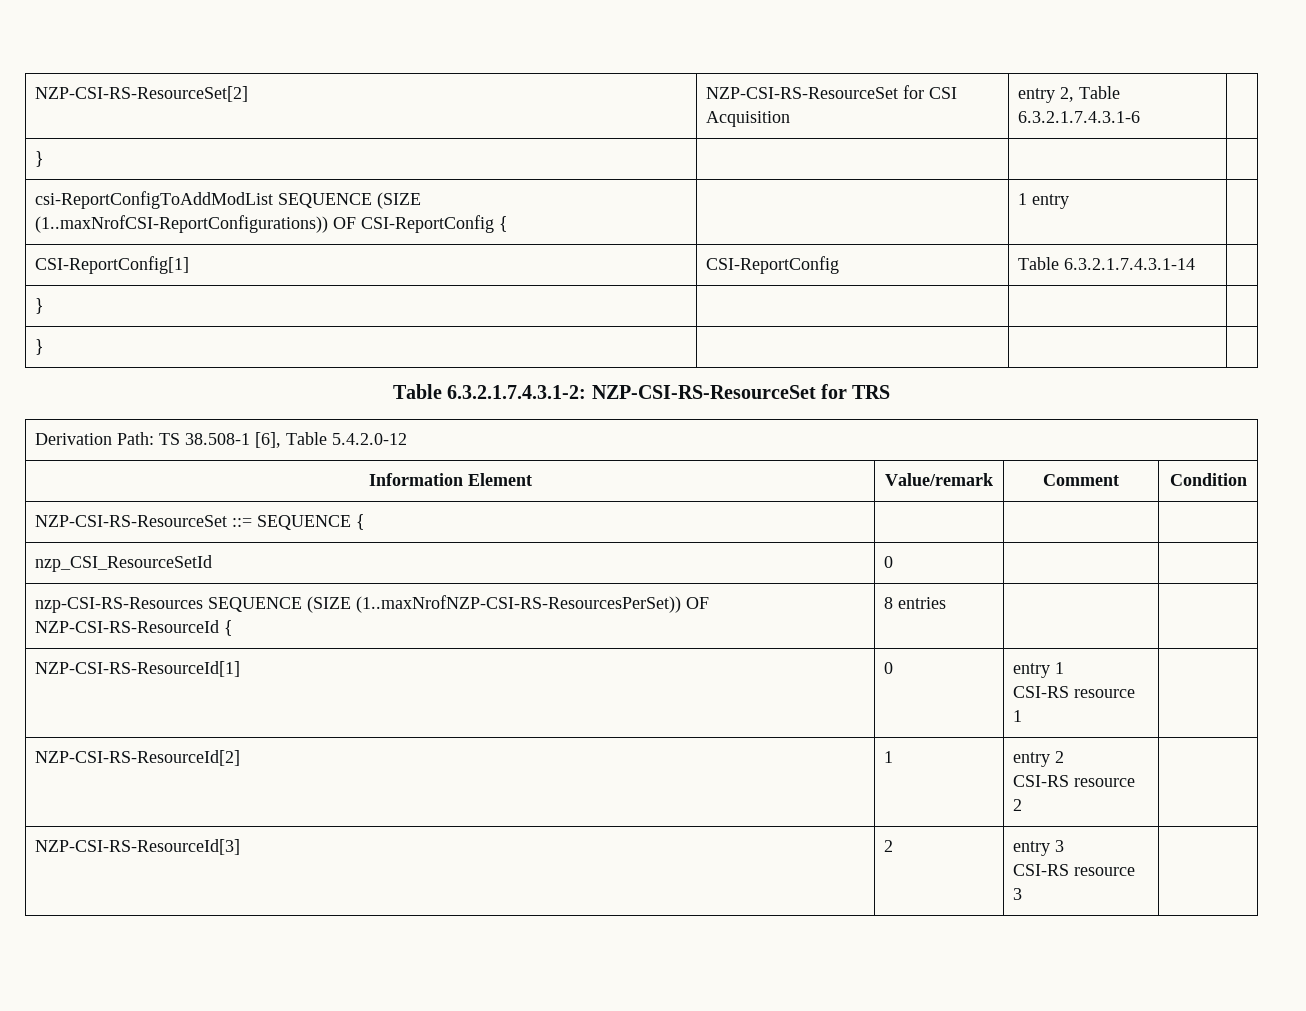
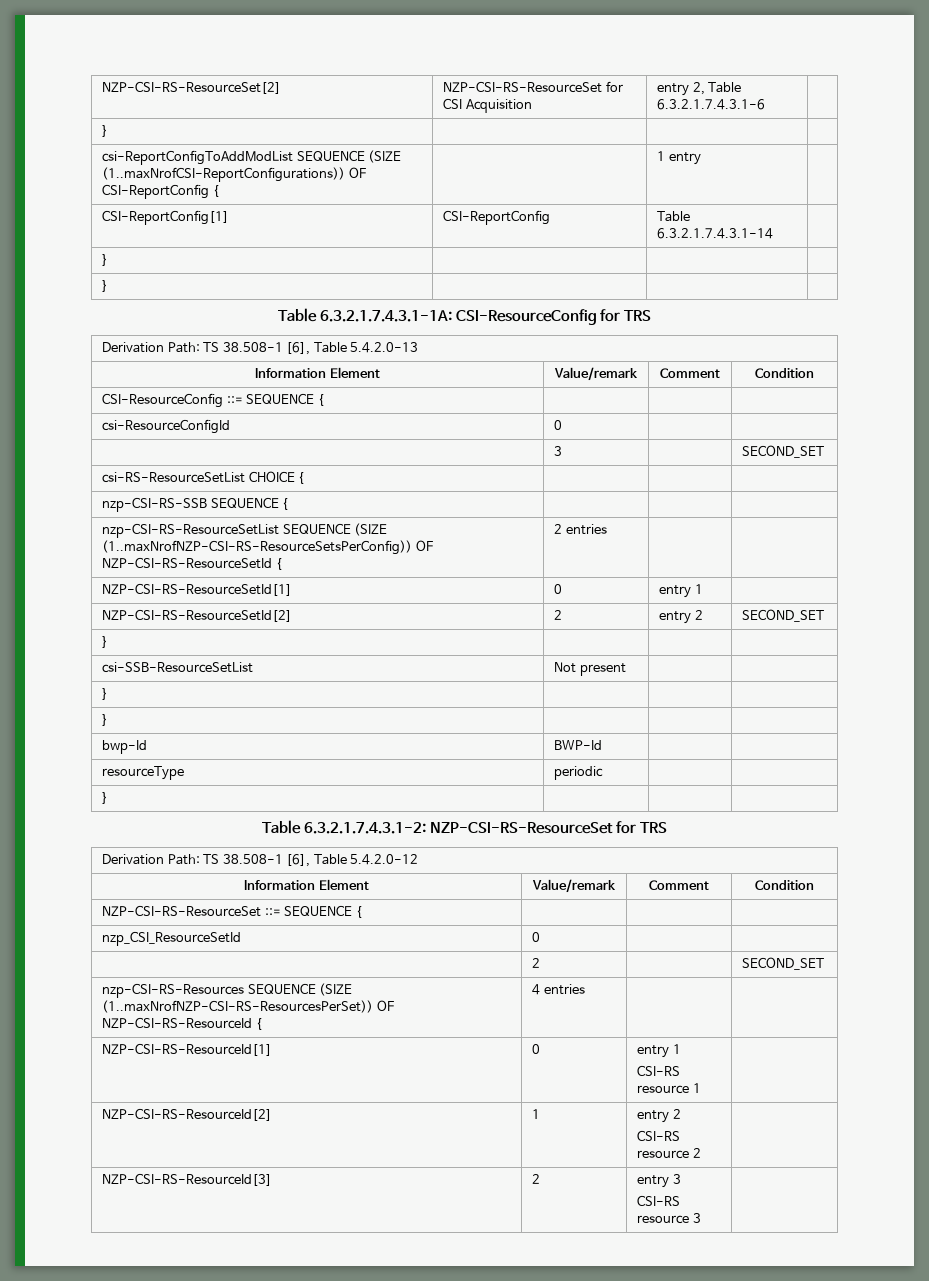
+ Table 6.3.2.1.7.4.3.1-1A: CSI-ResourceConfig for TRS
+ Derivation Path: TS 38.508-1 [6], Table 5.4.2.0-13
+ Information Element | Value/remark | Comment | Condition
+ CSI-ResourceConfig ::= SEQUENCE { | | |
+ csi-ResourceConfigId | 0 | |
+ | 3 | | SECOND_SET
+ csi-RS-ResourceSetList CHOICE { | | |
+ nzp-CSI-RS-SSB SEQUENCE { | | |
+ nzp-CSI-RS-ResourceSetList SEQUENCE (SIZE (1..maxNrofNZP-CSI-RS-ResourceSetsPerConfig)) OF NZP-CSI-RS-ResourceSetId { | 2 entries | |
+ NZP-CSI-RS-ResourceSetId[1] | 0 | entry 1 |
+ NZP-CSI-RS-ResourceSetId[2] | 2 | entry 2 | SECOND_SET
+ } | | |
+ csi-SSB-ResourceSetList | Not present | |
+ } | | |
+ } | | |
+ bwp-Id | BWP-Id | |
+ resourceType | periodic | |
+ } | | |
+ | 2 | | SECOND_SET
- nzp-CSI-RS-Resources SEQUENCE (SIZE (1..maxNrofNZP-CSI-RS-ResourcesPerSet)) OF NZP-CSI-RS-ResourceId { | 8 entries | |
+ nzp-CSI-RS-Resources SEQUENCE (SIZE (1..maxNrofNZP-CSI-RS-ResourcesPerSet)) OF NZP-CSI-RS-ResourceId { | 4 entries | |

